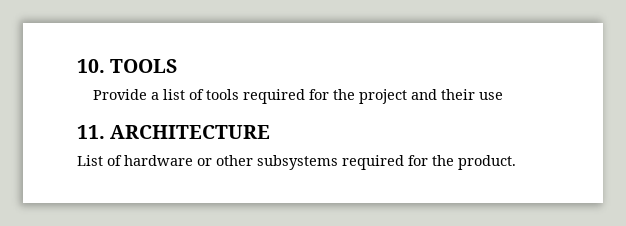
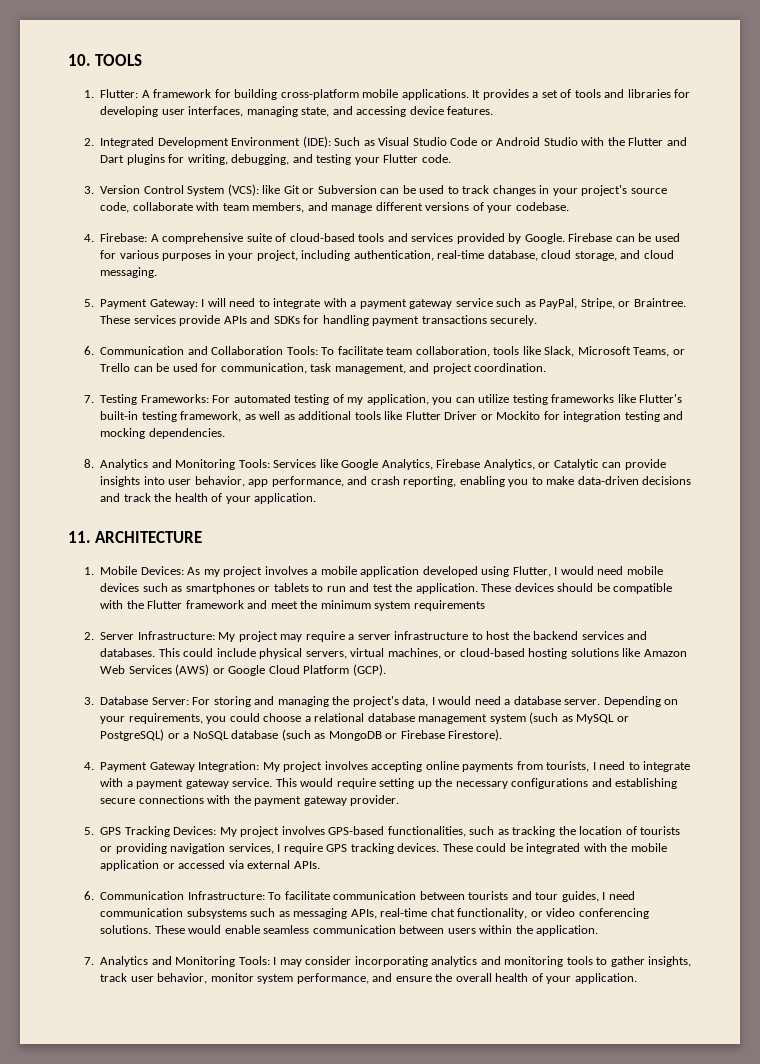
- Provide a list of tools required for the project and their use
+ 1. Flutter: A framework for building cross-platform mobile applications. It provides a set of tools and libraries for developing user interfaces, managing state, and accessing device features.
+ 2. Integrated Development Environment (IDE): Such as Visual Studio Code or Android Studio with the Flutter and Dart plugins for writing, debugging, and testing your Flutter code.
+ 3. Version Control System (VCS): like Git or Subversion can be used to track changes in your project's source code, collaborate with team members, and manage different versions of your codebase.
+ 4. Firebase: A comprehensive suite of cloud-based tools and services provided by Google. Firebase can be used for various purposes in your project, including authentication, real-time database, cloud storage, and cloud messaging.
+ 5. Payment Gateway: I will need to integrate with a payment gateway service such as PayPal, Stripe, or Braintree. These services provide APIs and SDKs for handling payment transactions securely.
+ 6. Communication and Collaboration Tools: To facilitate team collaboration, tools like Slack, Microsoft Teams, or Trello can be used for communication, task management, and project coordination.
+ 7. Testing Frameworks: For automated testing of my application, you can utilize testing frameworks like Flutter's built-in testing framework, as well as additional tools like Flutter Driver or Mockito for integration testing and mocking dependencies.
+ 8. Analytics and Monitoring Tools: Services like Google Analytics, Firebase Analytics, or Catalytic can provide insights into user behavior, app performance, and crash reporting, enabling you to make data-driven decisions and track the health of your application.
  11. ARCHITECTURE
- List of hardware or other subsystems required for the product.
+ 1. Mobile Devices: As my project involves a mobile application developed using Flutter, I would need mobile devices such as smartphones or tablets to run and test the application. These devices should be compatible with the Flutter framework and meet the minimum system requirements
+ 2. Server Infrastructure: My project may require a server infrastructure to host the backend services and databases. This could include physical servers, virtual machines, or cloud-based hosting solutions like Amazon Web Services (AWS) or Google Cloud Platform (GCP).
+ 3. Database Server: For storing and managing the project's data, I would need a database server. Depending on your requirements, you could choose a relational database management system (such as MySQL or PostgreSQL) or a NoSQL database (such as MongoDB or Firebase Firestore).
+ 4. Payment Gateway Integration: My project involves accepting online payments from tourists, I need to integrate with a payment gateway service. This would require setting up the necessary configurations and establishing secure connections with the payment gateway provider.
+ 5. GPS Tracking Devices: My project involves GPS-based functionalities, such as tracking the location of tourists or providing navigation services, I require GPS tracking devices. These could be integrated with the mobile application or accessed via external APIs.
+ 6. Communication Infrastructure: To facilitate communication between tourists and tour guides, I need communication subsystems such as messaging APIs, real-time chat functionality, or video conferencing solutions. These would enable seamless communication between users within the application.
+ 7. Analytics and Monitoring Tools: I may consider incorporating analytics and monitoring tools to gather insights, track user behavior, monitor system performance, and ensure the overall health of your application.

